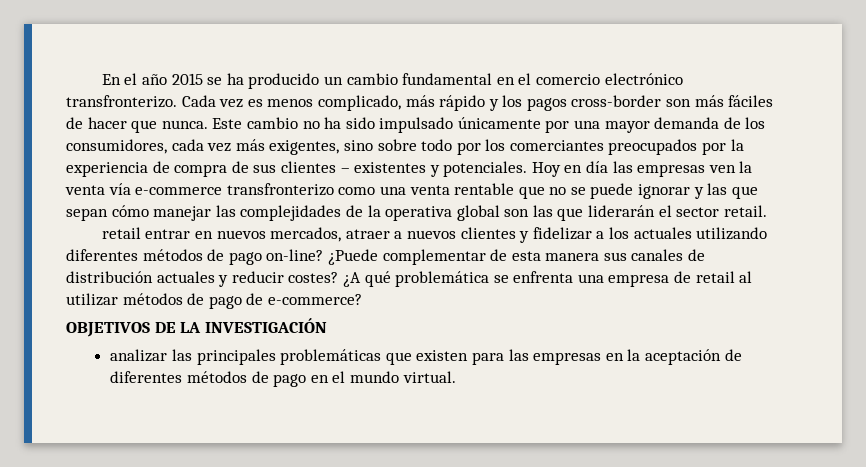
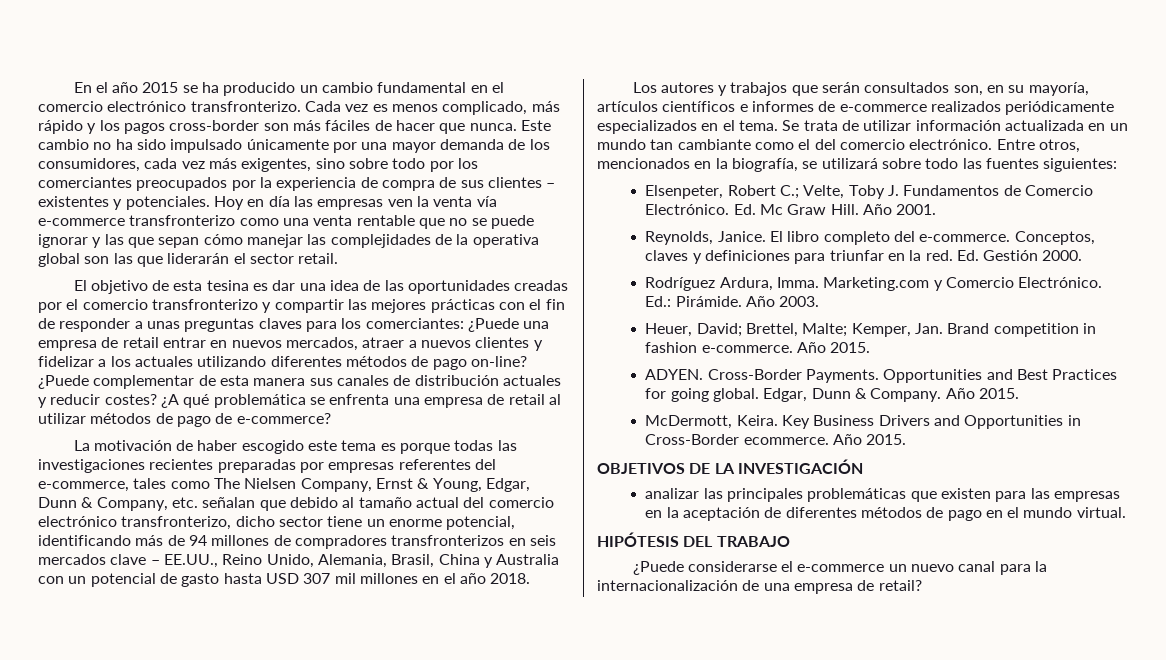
- retail entrar en nuevos mercados, atraer a nuevos clientes y fidelizar a los actuales utilizando diferentes métodos de pago on-line?
+ El objetivo de esta tesina es dar una idea de las oportunidades creadas por el comercio transfronterizo y compartir las mejores prácticas con el fin de responder a unas preguntas claves para los comerciantes: ¿Puede una empresa de retail entrar en nuevos mercados, atraer a nuevos clientes y fidelizar a los actuales utilizando diferentes métodos de pago on-line?
+ La motivación de haber escogido este tema es porque todas las investigaciones recientes preparadas por empresas referentes del e-commerce, tales como The Nielsen Company, Ernst & Young, Edgar, Dunn & Company, etc. señalan que debido al tamaño actual del comercio electrónico transfronterizo, dicho sector tiene un enorme potencial, identificando más de 94 millones de compradores transfronterizos en seis mercados clave – EE.UU., Reino Unido, Alemania, Brasil, China y Australia con un potencial de gasto hasta USD 307 mil millones en el año 2018.
+ Los autores y trabajos que serán consultados son, en su mayoría, artículos científicos e informes de e-commerce realizados periódicamente especializados en el tema. Se trata de utilizar información actualizada en un mundo tan cambiante como el del comercio electrónico. Entre otros, mencionados en la biografía, se utilizará sobre todo las fuentes siguientes:
+ Elsenpeter, Robert C.; Velte, Toby J. Fundamentos de Comercio Electrónico. Ed. Mc Graw Hill. Año 2001.
+ Reynolds, Janice. El libro completo del e-commerce. Conceptos, claves y definiciones para triunfar en la red. Ed. Gestión 2000.
+ Rodríguez Ardura, Imma. Marketing.com y Comercio Electrónico. Ed.: Pirámide. Año 2003.
+ Heuer, David; Brettel, Malte; Kemper, Jan. Brand competition in fashion e-commerce. Año 2015.
+ ADYEN. Cross-Border Payments. Opportunities and Best Practices for going global. Edgar, Dunn & Company. Año 2015.
+ McDermott, Keira. Key Business Drivers and Opportunities in Cross-Border ecommerce. Año 2015.
+ HIPÓTESIS DEL TRABAJO
+ ¿Puede considerarse el e-commerce un nuevo canal para la internacionalización de una empresa de retail?

